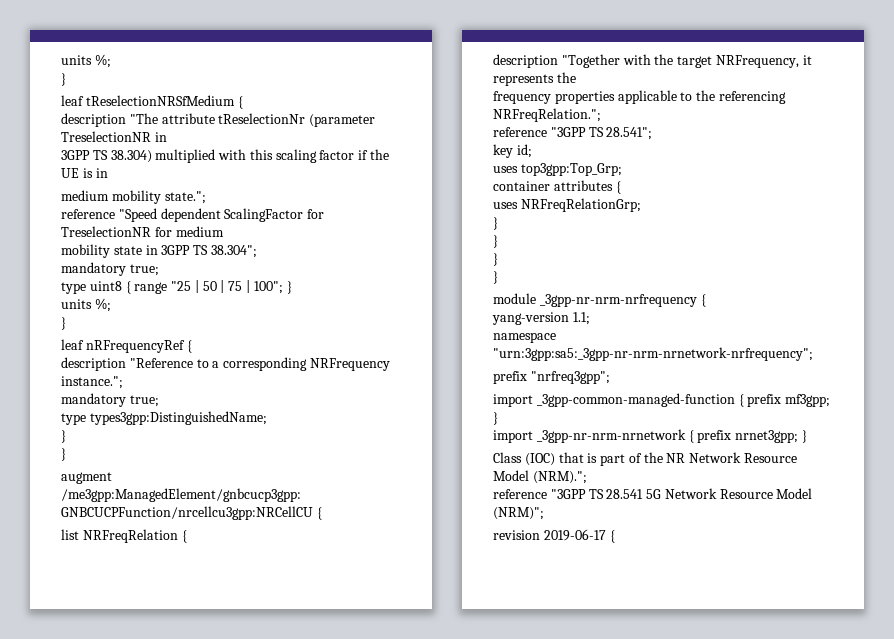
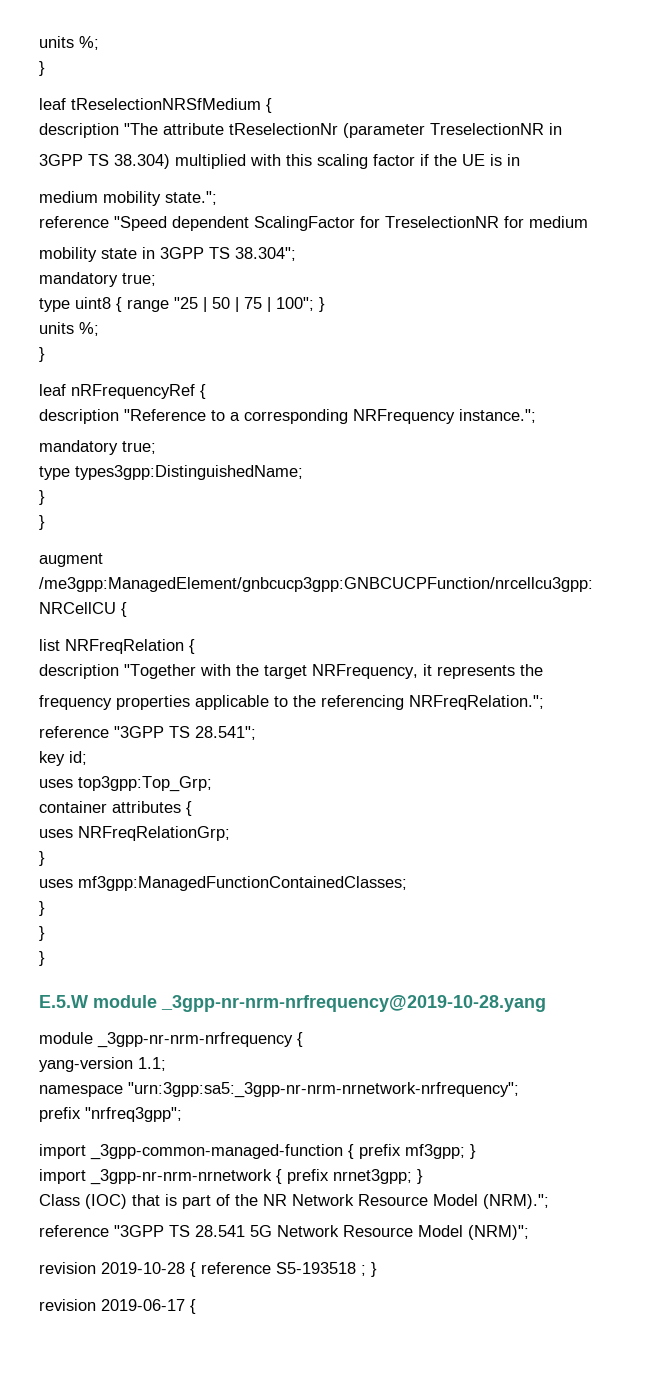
  uses NRFreqRelationGrp;
+ }
+ uses mf3gpp:ManagedFunctionContainedClasses;
  }
  }
  }
- }
+ E.5.W module _3gpp-nr-nrm-nrfrequency@2019-10-28.yang
+ revision 2019-10-28 { reference S5-193518 ; }

